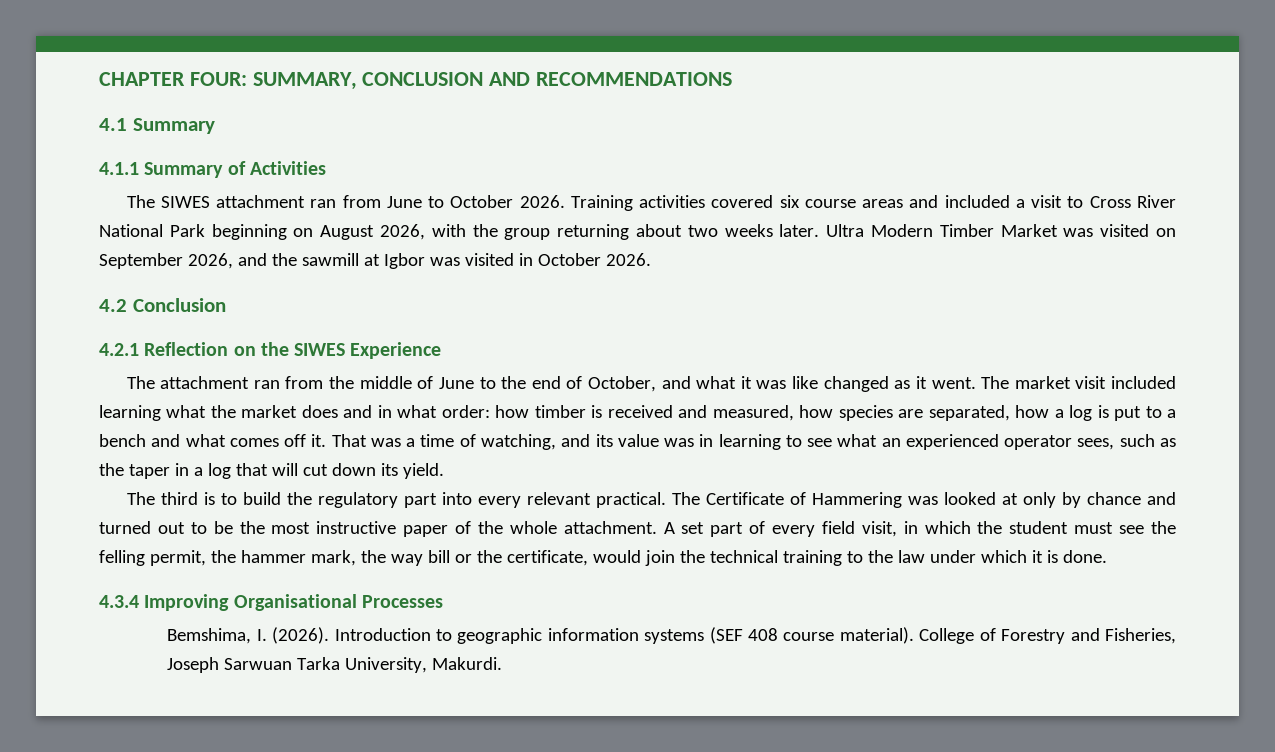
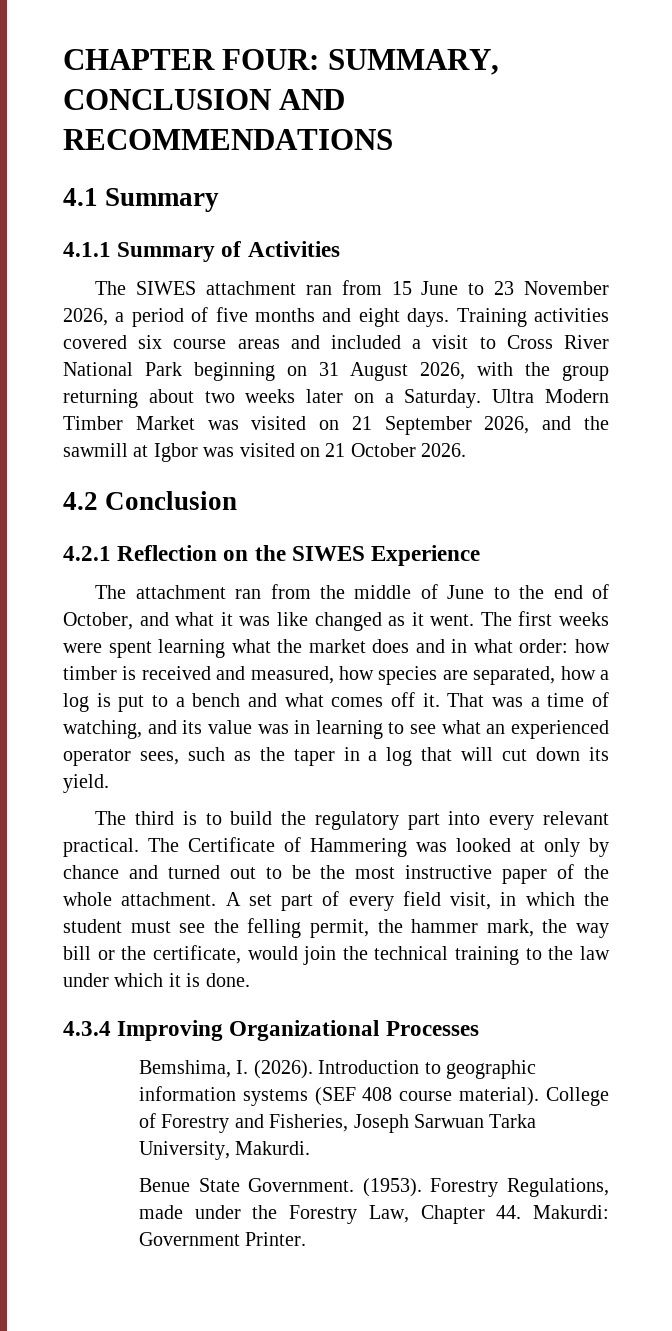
- The SIWES attachment ran from June to October 2026.
+ The SIWES attachment ran from 15 June to 23 November 2026, a period of five months and eight days.
- Training activities covered six course areas and included a visit to Cross River National Park beginning on August 2026, with the group returning about two weeks later.
+ Training activities covered six course areas and included a visit to Cross River National Park beginning on 31 August 2026, with the group returning about two weeks later on a Saturday.
- Ultra Modern Timber Market was visited on September 2026, and the sawmill at Igbor was visited in October 2026.
+ Ultra Modern Timber Market was visited on 21 September 2026, and the sawmill at Igbor was visited on 21 October 2026.
- The market visit included learning what the market does and in what order: how timber is received and measured, how species are separated, how a log is put to a bench and what comes off it.
+ The first weeks were spent learning what the market does and in what order: how timber is received and measured, how species are separated, how a log is put to a bench and what comes off it.
- 4.3.4 Improving Organisational Processes
+ 4.3.4 Improving Organizational Processes
+ Benue State Government. (1953). Forestry Regulations, made under the Forestry Law, Chapter 44. Makurdi: Government Printer.

